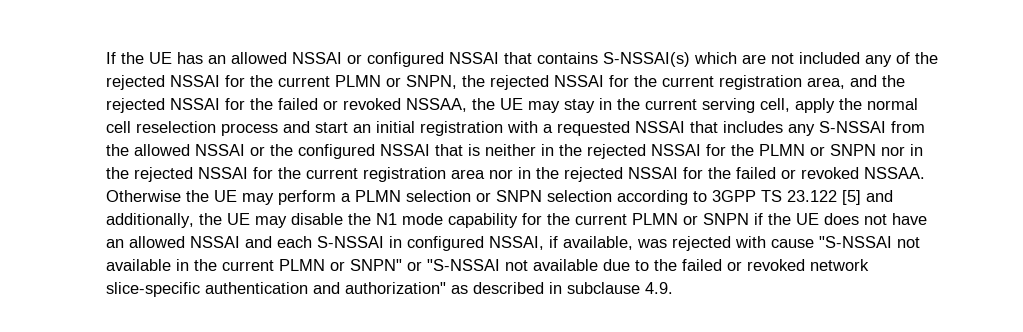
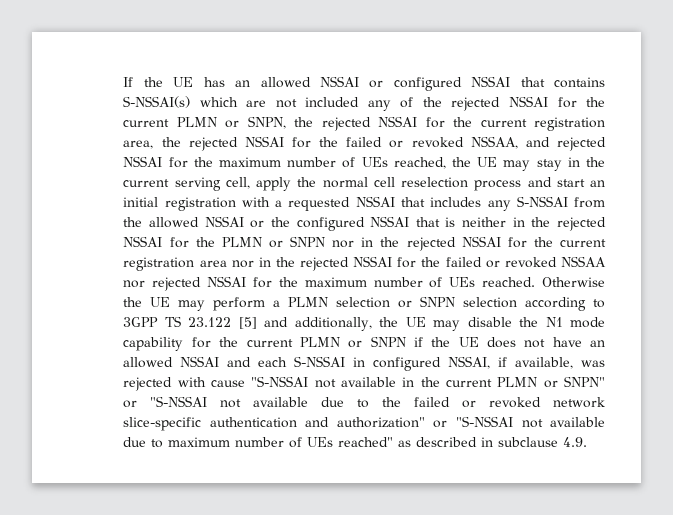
- If the UE has an allowed NSSAI or configured NSSAI that contains S-NSSAI(s) which are not included any of the rejected NSSAI for the current PLMN or SNPN, the rejected NSSAI for the current registration area, and the rejected NSSAI for the failed or revoked NSSAA, the UE may stay in the current serving cell, apply the normal cell reselection process and start an initial registration with a requested NSSAI that includes any S-NSSAI from the allowed NSSAI or the configured NSSAI that is neither in the rejected NSSAI for the PLMN or SNPN nor in the rejected NSSAI for the current registration area nor in the rejected NSSAI for the failed or revoked NSSAA.
+ If the UE has an allowed NSSAI or configured NSSAI that contains S-NSSAI(s) which are not included any of the rejected NSSAI for the current PLMN or SNPN, the rejected NSSAI for the current registration area, the rejected NSSAI for the failed or revoked NSSAA, and rejected NSSAI for the maximum number of UEs reached, the UE may stay in the current serving cell, apply the normal cell reselection process and start an initial registration with a requested NSSAI that includes any S-NSSAI from the allowed NSSAI or the configured NSSAI that is neither in the rejected NSSAI for the PLMN or SNPN nor in the rejected NSSAI for the current registration area nor in the rejected NSSAI for the failed or revoked NSSAA nor rejected NSSAI for the maximum number of UEs reached.
- Otherwise the UE may perform a PLMN selection or SNPN selection according to 3GPP TS 23.122 [5] and additionally, the UE may disable the N1 mode capability for the current PLMN or SNPN if the UE does not have an allowed NSSAI and each S-NSSAI in configured NSSAI, if available, was rejected with cause "S-NSSAI not available in the current PLMN or SNPN" or "S-NSSAI not available due to the failed or revoked network slice-specific authentication and authorization" as described in subclause 4.9.
+ Otherwise the UE may perform a PLMN selection or SNPN selection according to 3GPP TS 23.122 [5] and additionally, the UE may disable the N1 mode capability for the current PLMN or SNPN if the UE does not have an allowed NSSAI and each S-NSSAI in configured NSSAI, if available, was rejected with cause "S-NSSAI not available in the current PLMN or SNPN" or "S-NSSAI not available due to the failed or revoked network slice-specific authentication and authorization" or "S-NSSAI not available due to maximum number of UEs reached" as described in subclause 4.9.

